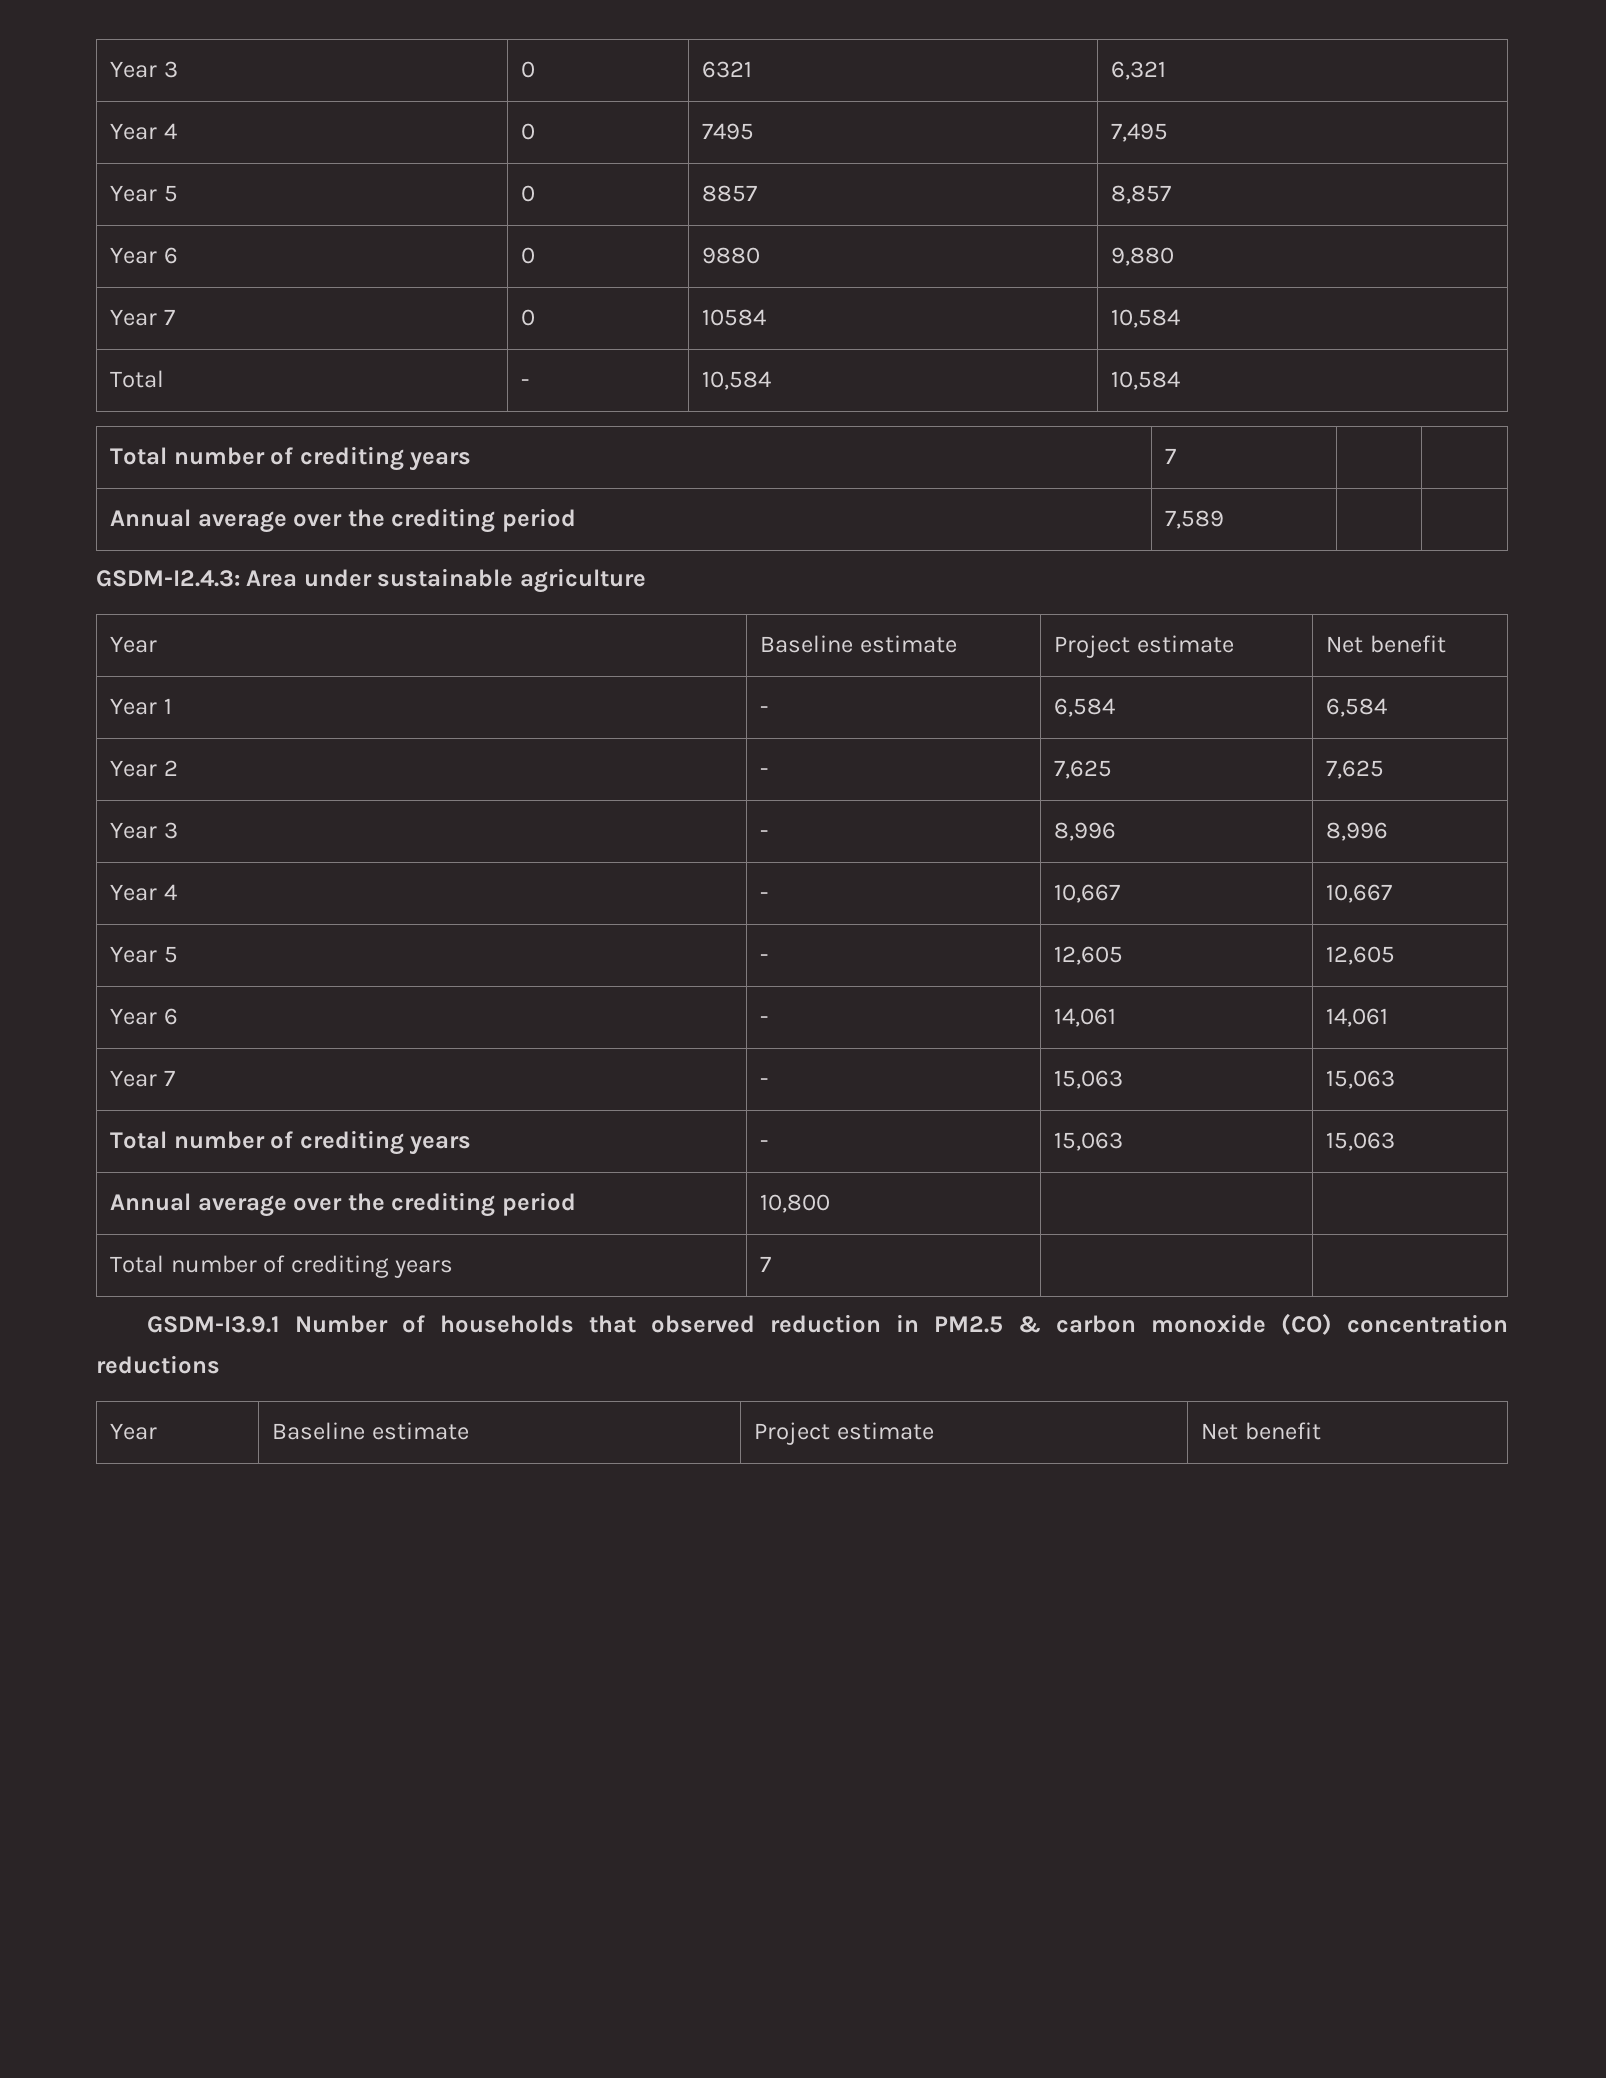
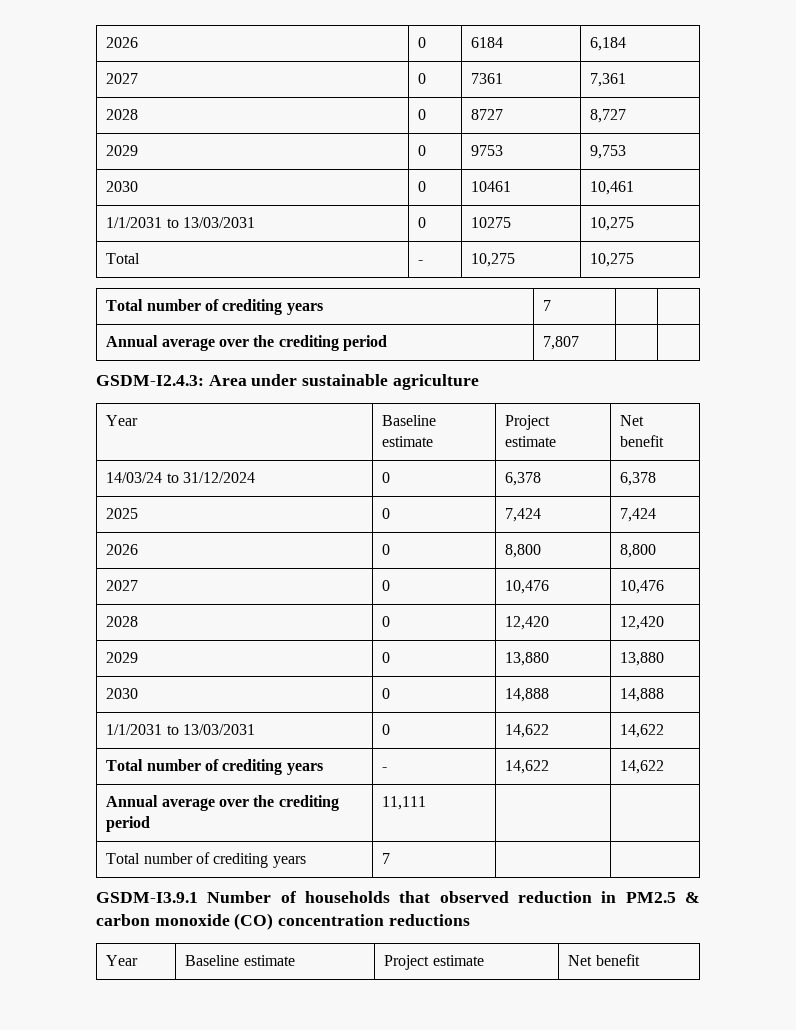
- Year 3 | 0 | 6321 | 6,321
- Year 4 | 0 | 7495 | 7,495
- Year 5 | 0 | 8857 | 8,857
- Year 6 | 0 | 9880 | 9,880
- Year 7 | 0 | 10584 | 10,584
+ 2026 | 0 | 6184 | 6,184
+ 2027 | 0 | 7361 | 7,361
+ 2028 | 0 | 8727 | 8,727
+ 2029 | 0 | 9753 | 9,753
+ 2030 | 0 | 10461 | 10,461
+ 1/1/2031 to 13/03/2031 | 0 | 10275 | 10,275
- Total | - | 10,584 | 10,584
+ Total | - | 10,275 | 10,275
- Annual average over the crediting period | 7,589 | |
+ Annual average over the crediting period | 7,807 | |
- Year 1 | - | 6,584 | 6,584
- Year 2 | - | 7,625 | 7,625
- Year 3 | - | 8,996 | 8,996
- Year 4 | - | 10,667 | 10,667
- Year 5 | - | 12,605 | 12,605
- Year 6 | - | 14,061 | 14,061
- Year 7 | - | 15,063 | 15,063
+ 14/03/24 to 31/12/2024 | 0 | 6,378 | 6,378
+ 2025 | 0 | 7,424 | 7,424
+ 2026 | 0 | 8,800 | 8,800
+ 2027 | 0 | 10,476 | 10,476
+ 2028 | 0 | 12,420 | 12,420
+ 2029 | 0 | 13,880 | 13,880
+ 2030 | 0 | 14,888 | 14,888
+ 1/1/2031 to 13/03/2031 | 0 | 14,622 | 14,622
- Total number of crediting years | - | 15,063 | 15,063
- Annual average over the crediting period | 10,800 | |
+ Total number of crediting years | - | 14,622 | 14,622
+ Annual average over the crediting period | 11,111 | |

